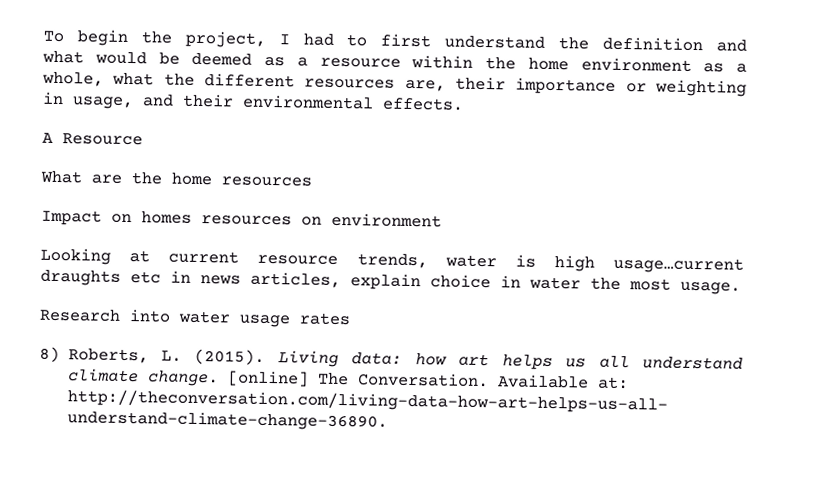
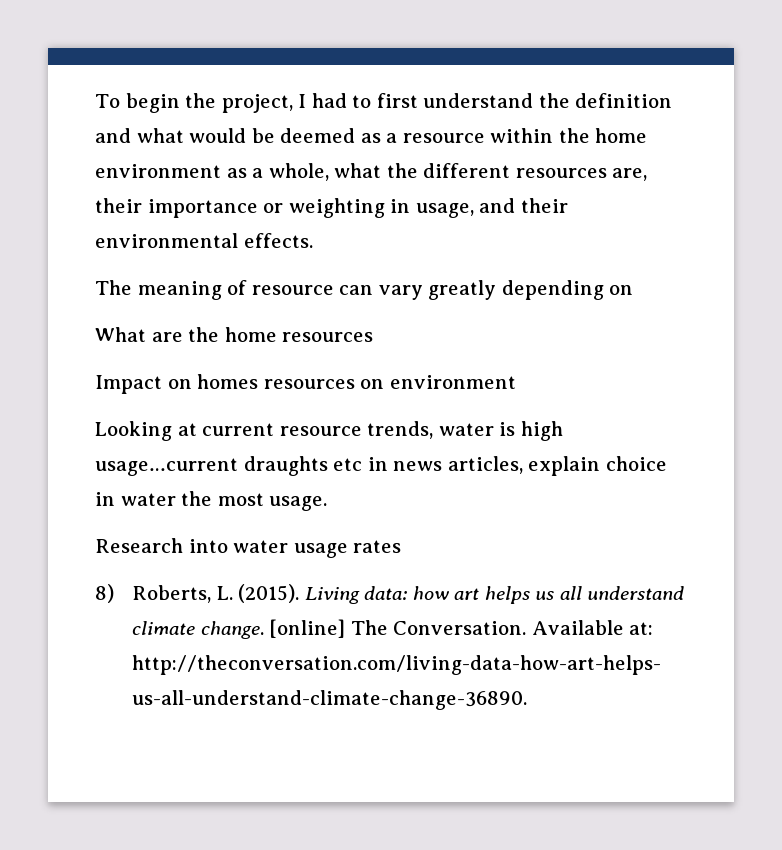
- A Resource
+ The meaning of resource can vary greatly depending on

